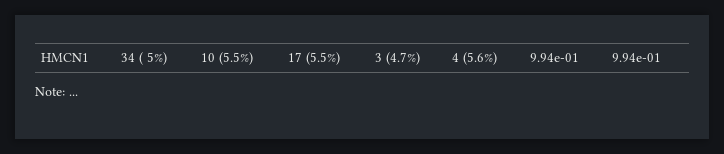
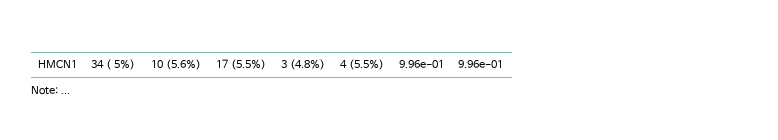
- HMCN1 | 34 ( 5%) | 10 (5.5%) | 17 (5.5%) | 3 (4.7%) | 4 (5.6%) | 9.94e-01 | 9.94e-01
+ HMCN1 | 34 ( 5%) | 10 (5.6%) | 17 (5.5%) | 3 (4.8%) | 4 (5.5%) | 9.96e-01 | 9.96e-01

